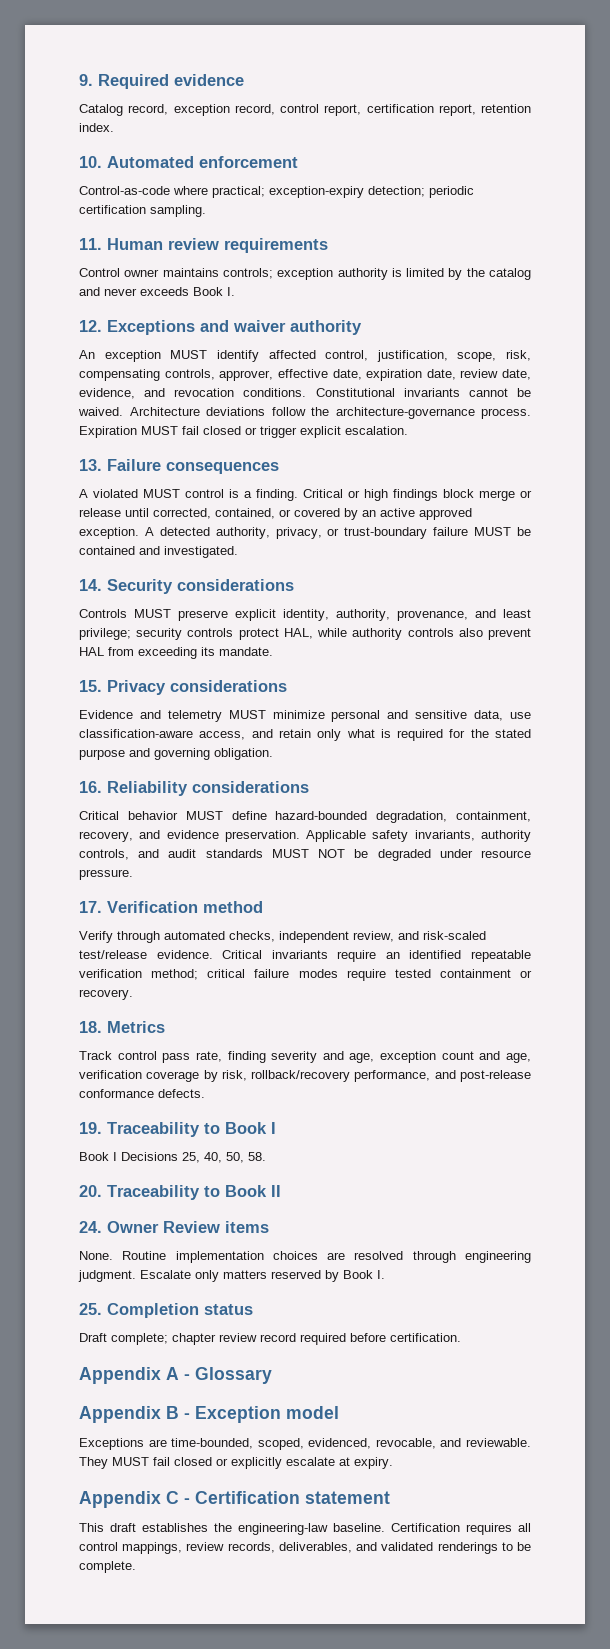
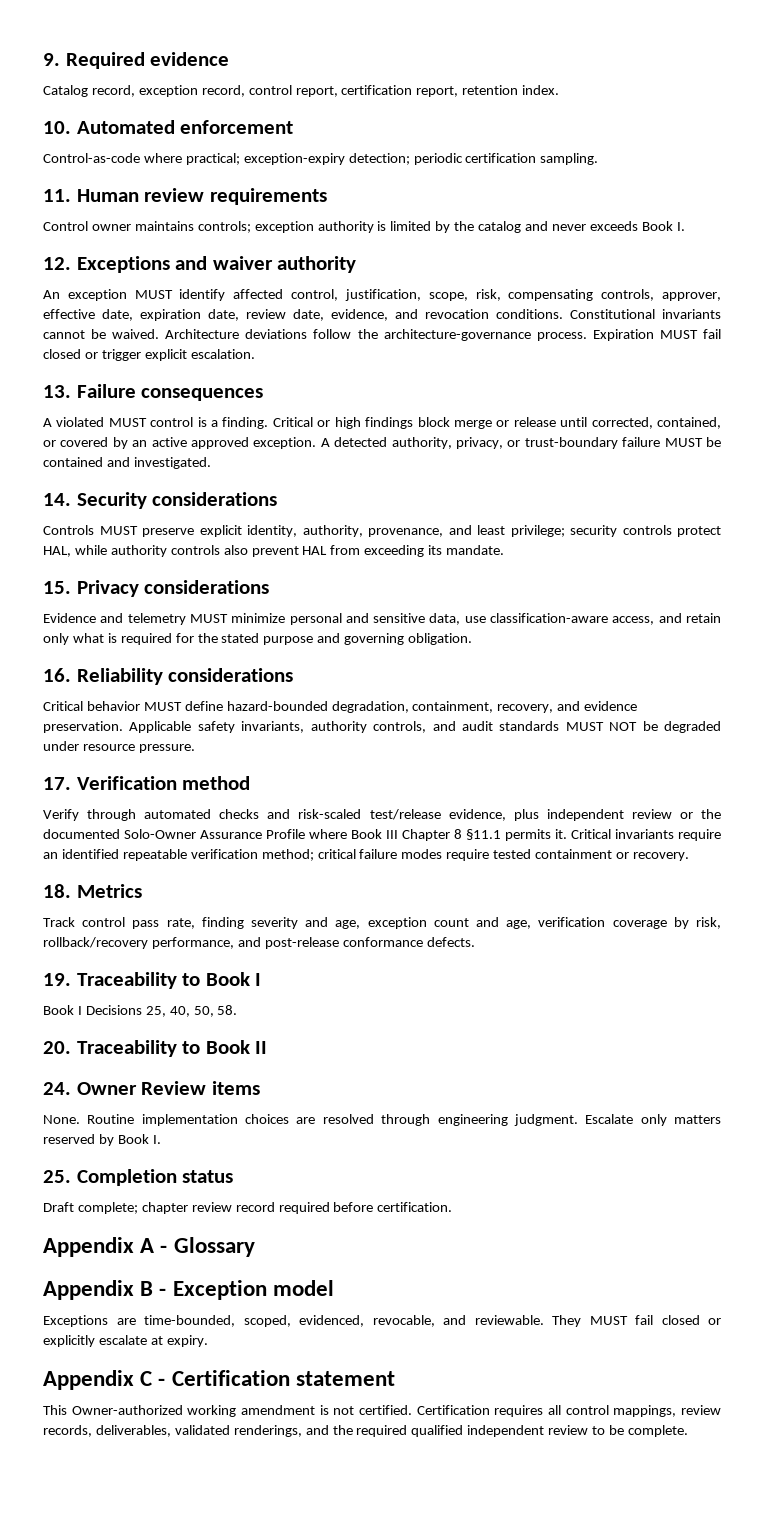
- Verify through automated checks, independent review, and risk-scaled test/release evidence.
+ Verify through automated checks and risk-scaled test/release evidence, plus independent review or the documented Solo-Owner Assurance Profile where Book III Chapter 8 §11.1 permits it.
- This draft establishes the engineering-law baseline.
+ This Owner-authorized working amendment is not certified.
- Certification requires all control mappings, review records, deliverables, and validated renderings to be complete.
+ Certification requires all control mappings, review records, deliverables, validated renderings, and the required qualified independent review to be complete.

